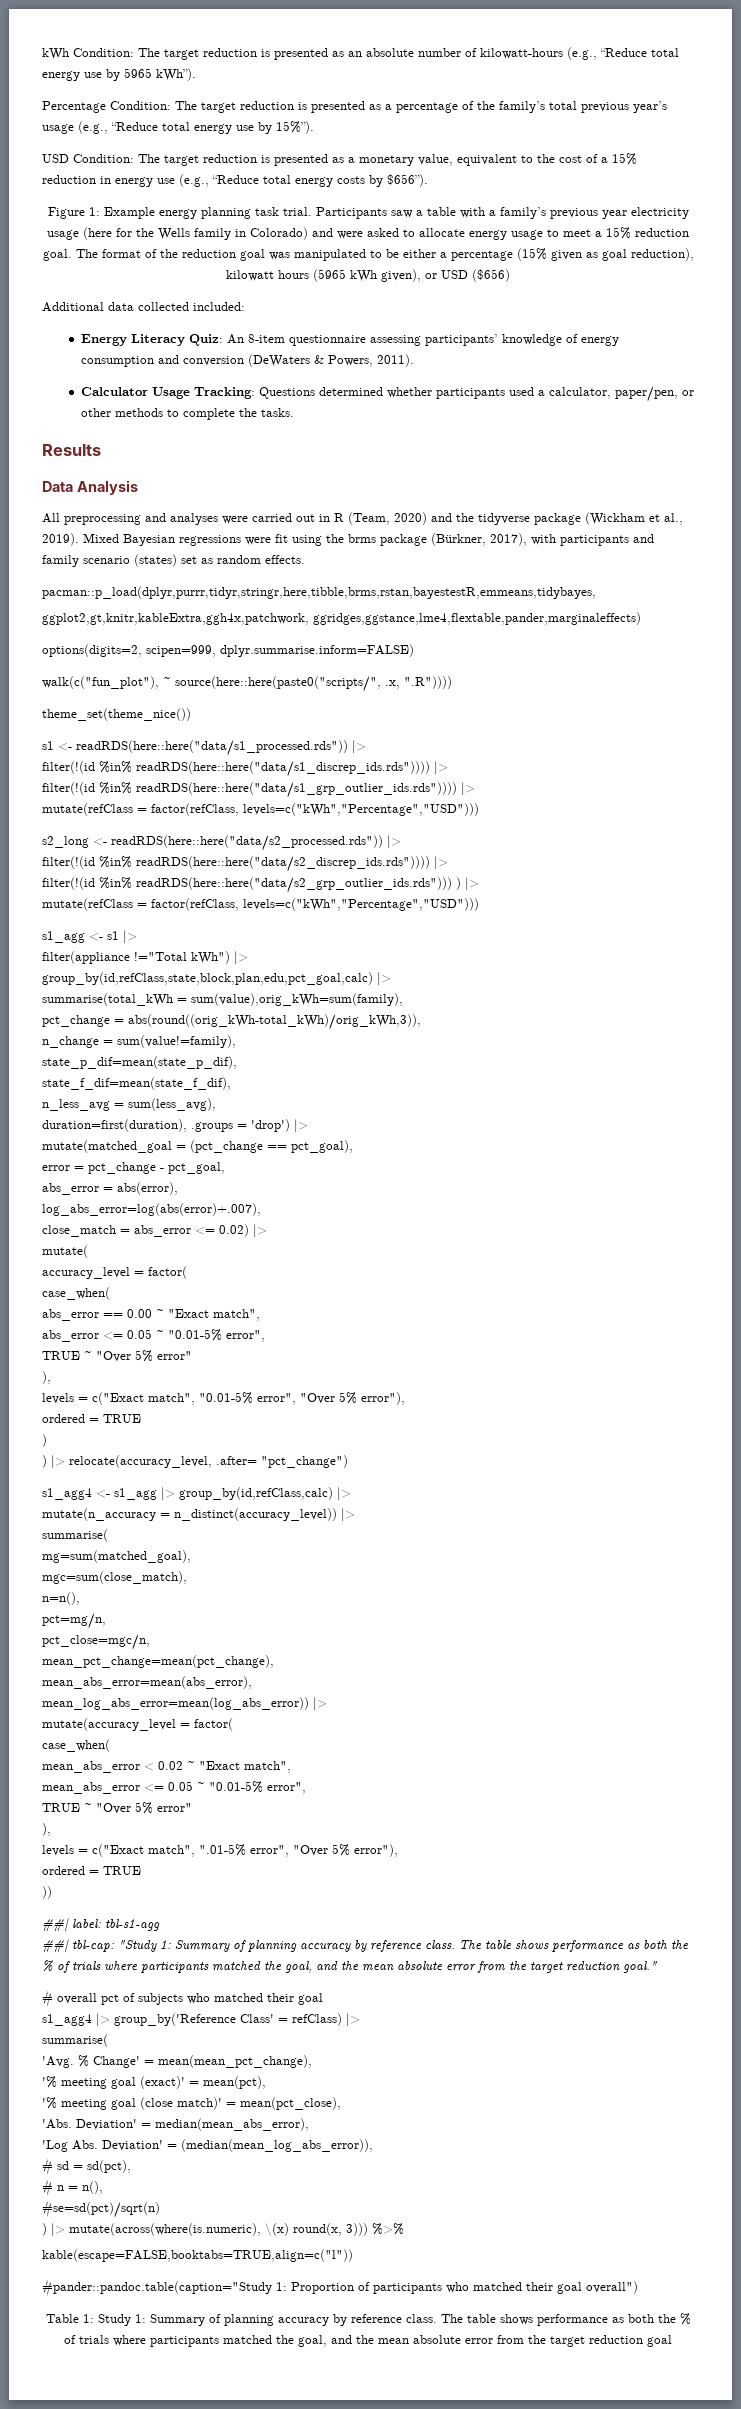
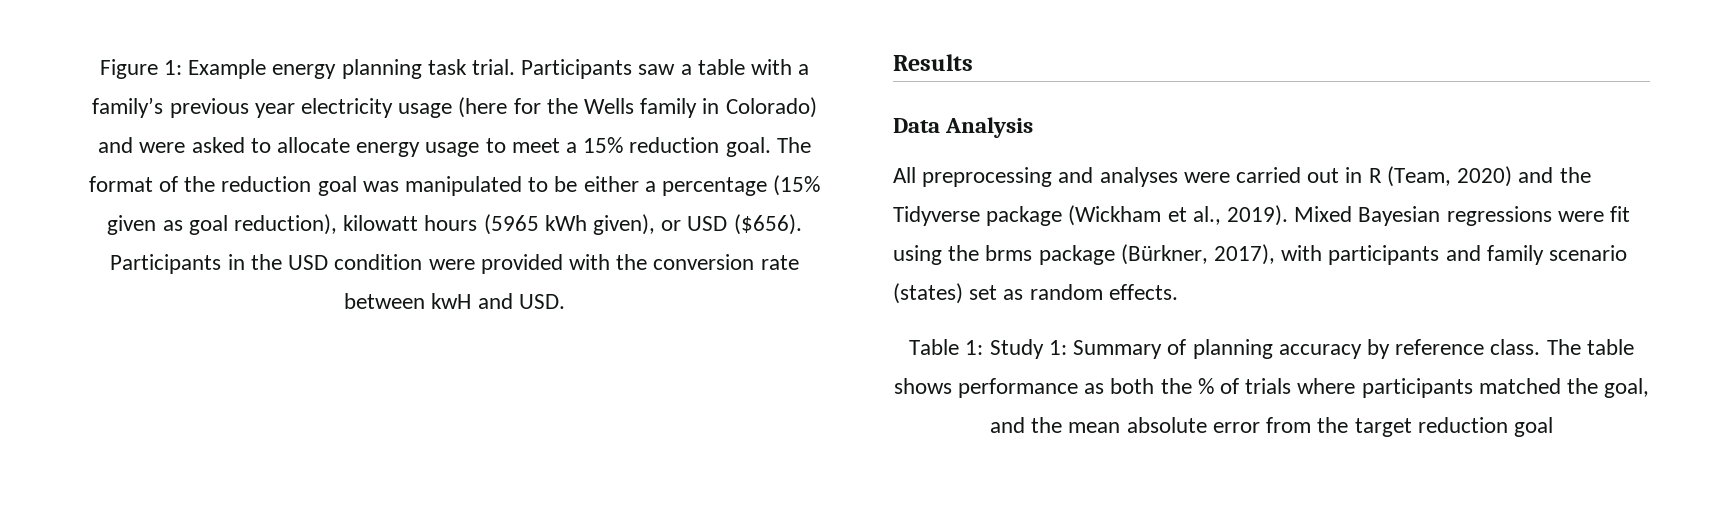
- kWh Condition: The target reduction is presented as an absolute number of kilowatt-hours (e.g., “Reduce total energy use by 5965 kWh”).
- Percentage Condition: The target reduction is presented as a percentage of the family’s total previous year’s usage (e.g., “Reduce total energy use by 15%”).
- USD Condition: The target reduction is presented as a monetary value, equivalent to the cost of a 15% reduction in energy use (e.g., “Reduce total energy costs by $656”).
- The format of the reduction goal was manipulated to be either a percentage (15% given as goal reduction), kilowatt hours (5965 kWh given), or USD ($656)
- Additional data collected included:
- Energy Literacy Quiz: An 8-item questionnaire assessing participants’ knowledge of energy consumption and conversion (DeWaters & Powers, 2011).
- Calculator Usage Tracking: Questions determined whether participants used a calculator, paper/pen, or other methods to complete the tasks.
+ The format of the reduction goal was manipulated to be either a percentage (15% given as goal reduction), kilowatt hours (5965 kWh given), or USD ($656). Participants in the USD condition were provided with the conversion rate between kwH and USD.
- All preprocessing and analyses were carried out in R (Team, 2020) and the tidyverse package (Wickham et al., 2019).
+ All preprocessing and analyses were carried out in R (Team, 2020) and the Tidyverse package (Wickham et al., 2019).
- pacman::p_load(dplyr,purrr,tidyr,stringr,here,tibble,brms,rstan,bayestestR,emmeans,tidybayes,
- ggplot2,gt,knitr,kableExtra,ggh4x,patchwork, ggridges,ggstance,lme4,flextable,pander,marginaleffects)
- options(digits=2, scipen=999, dplyr.summarise.inform=FALSE)
- walk(c("fun_plot"), ~ source(here::here(paste0("scripts/", .x, ".R"))))
- theme_set(theme_nice())
- s1 <- readRDS(here::here("data/s1_processed.rds")) |>
- filter(!(id %in% readRDS(here::here("data/s1_discrep_ids.rds")))) |>
- filter(!(id %in% readRDS(here::here("data/s1_grp_outlier_ids.rds")))) |>
- mutate(refClass = factor(refClass, levels=c("kWh","Percentage","USD")))
- s2_long <- readRDS(here::here("data/s2_processed.rds")) |>
- filter(!(id %in% readRDS(here::here("data/s2_discrep_ids.rds")))) |>
- filter(!(id %in% readRDS(here::here("data/s2_grp_outlier_ids.rds"))) ) |>
- mutate(refClass = factor(refClass, levels=c("kWh","Percentage","USD")))
- s1_agg <- s1 |>
- filter(appliance !="Total kWh") |>
- group_by(id,refClass,state,block,plan,edu,pct_goal,calc) |>
- summarise(total_kWh = sum(value),orig_kWh=sum(family),
- pct_change = abs(round((orig_kWh-total_kWh)/orig_kWh,3)),
- n_change = sum(value!=family),
- state_p_dif=mean(state_p_dif),
- state_f_dif=mean(state_f_dif),
- n_less_avg = sum(less_avg),
- duration=first(duration), .groups = 'drop') |>
- mutate(matched_goal = (pct_change == pct_goal),
- error = pct_change - pct_goal,
- abs_error = abs(error),
- log_abs_error=log(abs(error)+.007),
- close_match = abs_error <= 0.02) |>
- mutate(
- accuracy_level = factor(
- case_when(
- abs_error == 0.00 ~ "Exact match",
- abs_error <= 0.05 ~ "0.01-5% error",
- TRUE ~ "Over 5% error"
- ),
- levels = c("Exact match", "0.01-5% error", "Over 5% error"),
- ordered = TRUE
- )
- ) |> relocate(accuracy_level, .after= "pct_change")
- s1_agg4 <- s1_agg |> group_by(id,refClass,calc) |>
- mutate(n_accuracy = n_distinct(accuracy_level)) |>
- summarise(
- mg=sum(matched_goal),
- mgc=sum(close_match),
- n=n(),
- pct=mg/n,
- pct_close=mgc/n,
- mean_pct_change=mean(pct_change),
- mean_abs_error=mean(abs_error),
- mean_log_abs_error=mean(log_abs_error)) |>
- mutate(accuracy_level = factor(
- case_when(
- mean_abs_error < 0.02 ~ "Exact match",
- mean_abs_error <= 0.05 ~ "0.01-5% error",
- TRUE ~ "Over 5% error"
- ),
- levels = c("Exact match", ".01-5% error", "Over 5% error"),
- ordered = TRUE
- ))
- ##| label: tbl-s1-agg
- ##| tbl-cap: "Study 1: Summary of planning accuracy by reference class. The table shows performance as both the % of trials where participants matched the goal, and the mean absolute error from the target reduction goal."
- # overall pct of subjects who matched their goal
- s1_agg4 |> group_by('Reference Class' = refClass) |>
- summarise(
- 'Avg. % Change' = mean(mean_pct_change),
- '% meeting goal (exact)' = mean(pct),
- '% meeting goal (close match)' = mean(pct_close),
- 'Abs. Deviation' = median(mean_abs_error),
- 'Log Abs. Deviation' = (median(mean_log_abs_error)),
- # sd = sd(pct),
- # n = n(),
- #se=sd(pct)/sqrt(n)
- ) |> mutate(across(where(is.numeric), \(x) round(x, 3))) %>%
- kable(escape=FALSE,booktabs=TRUE,align=c("l"))
- #pander::pandoc.table(caption="Study 1: Proportion of participants who matched their goal overall")

